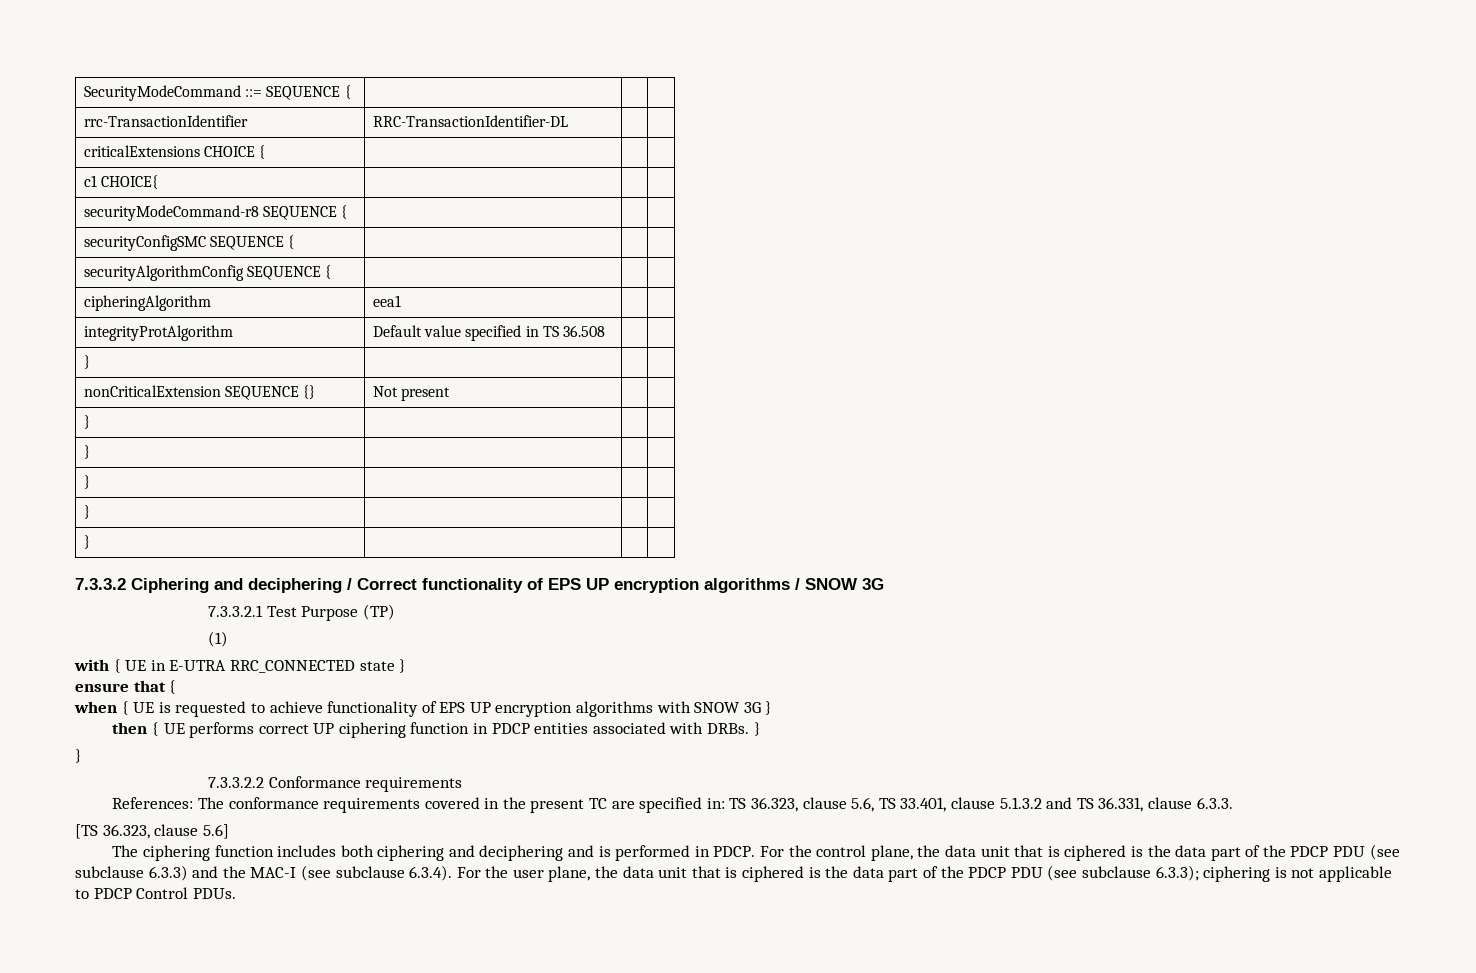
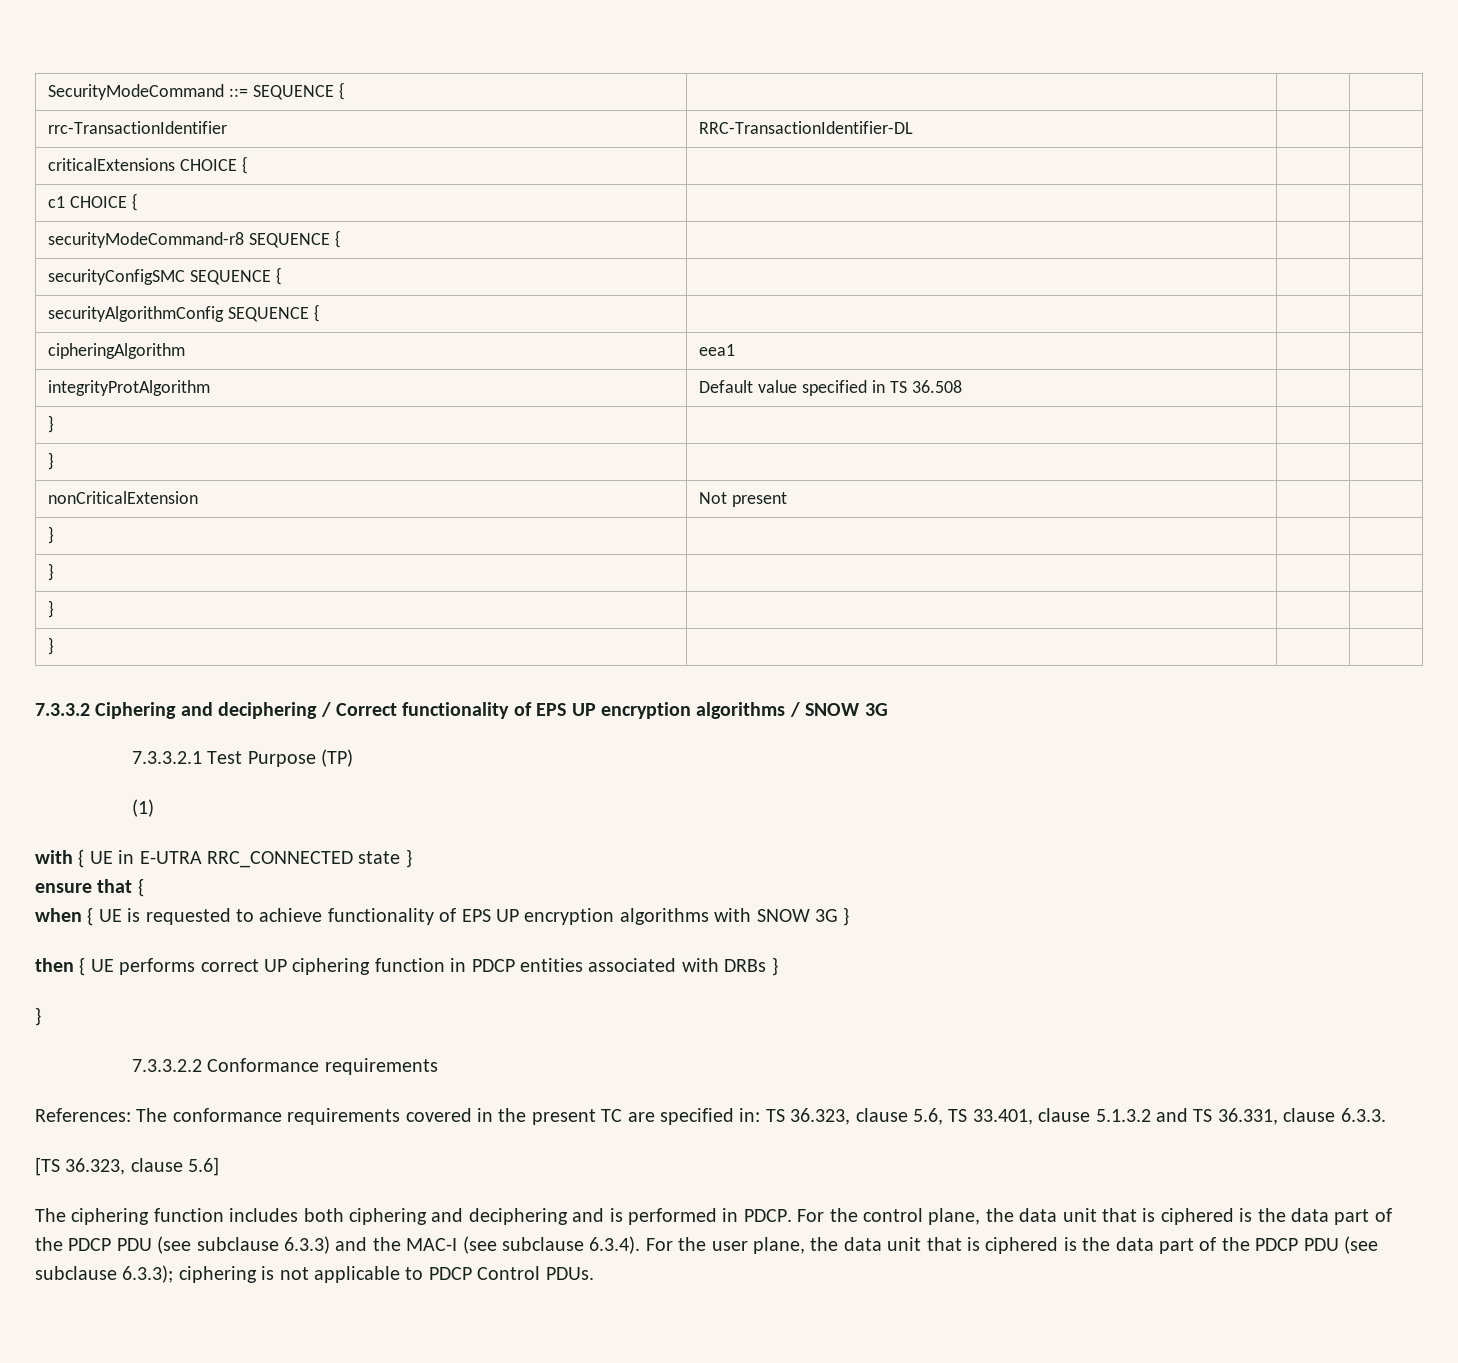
- c1 CHOICE{ | | |
+ c1 CHOICE { | | |
  integrityProtAlgorithm | Default value specified in TS 36.508 | |
+ } | | |
- nonCriticalExtension SEQUENCE {} | Not present | |
+ nonCriticalExtension | Not present | |
- } | | |
- then { UE performs correct UP ciphering function in PDCP entities associated with DRBs. }
+ then { UE performs correct UP ciphering function in PDCP entities associated with DRBs }

